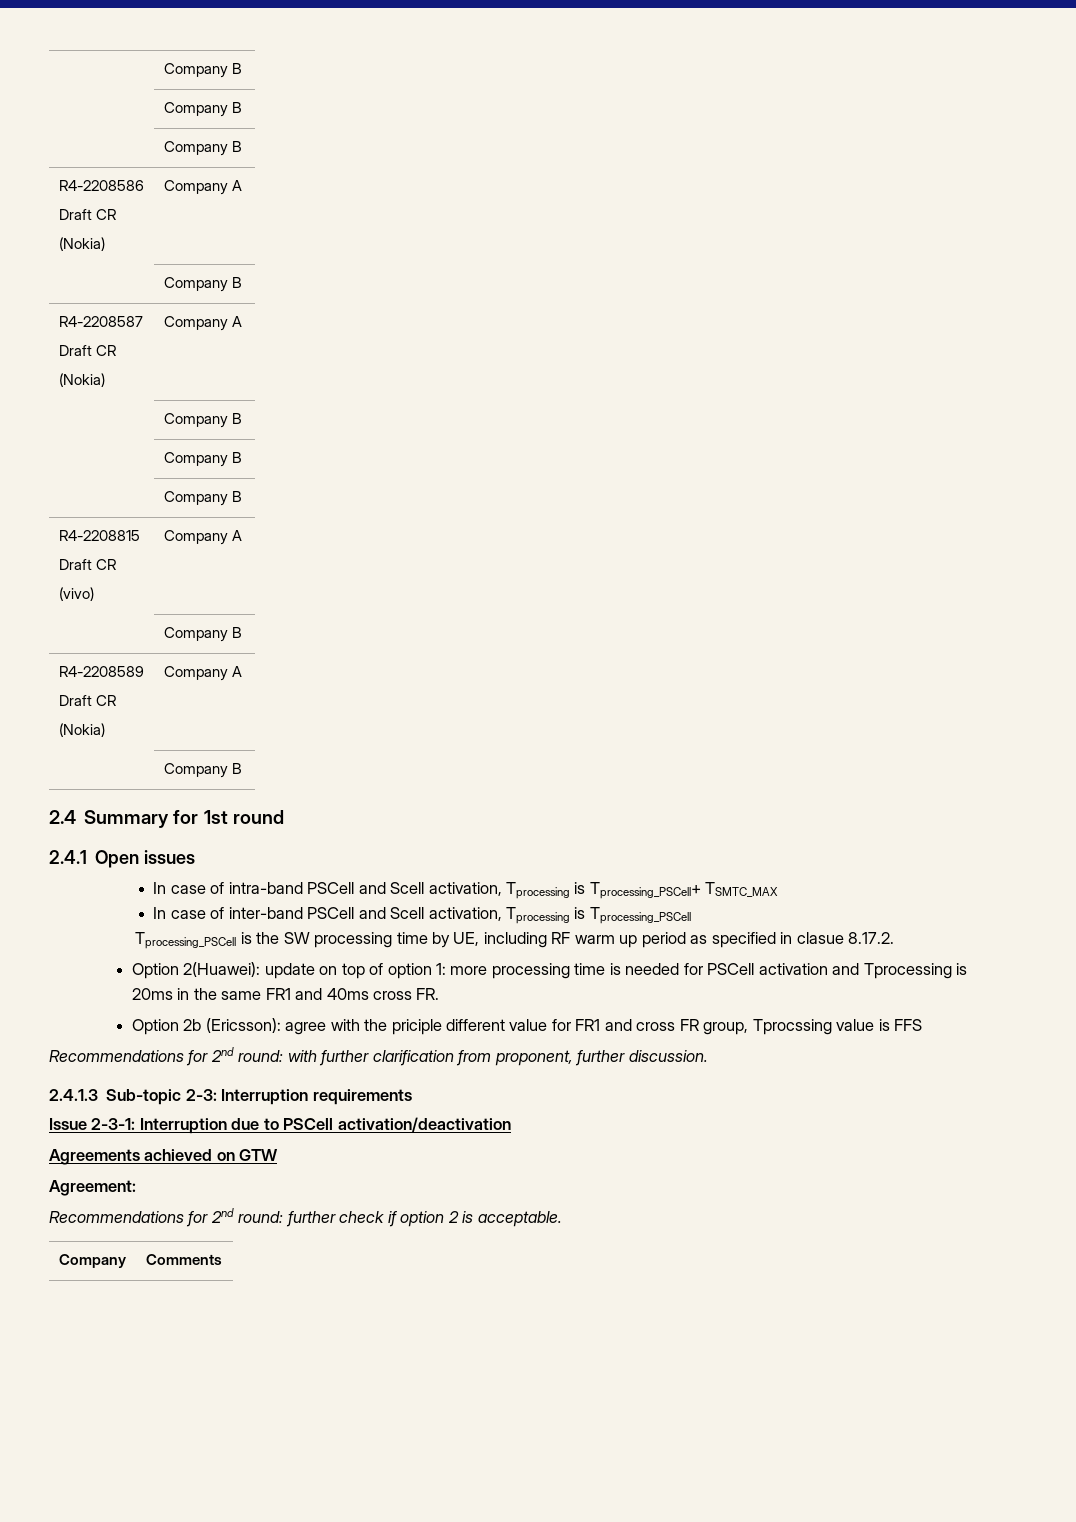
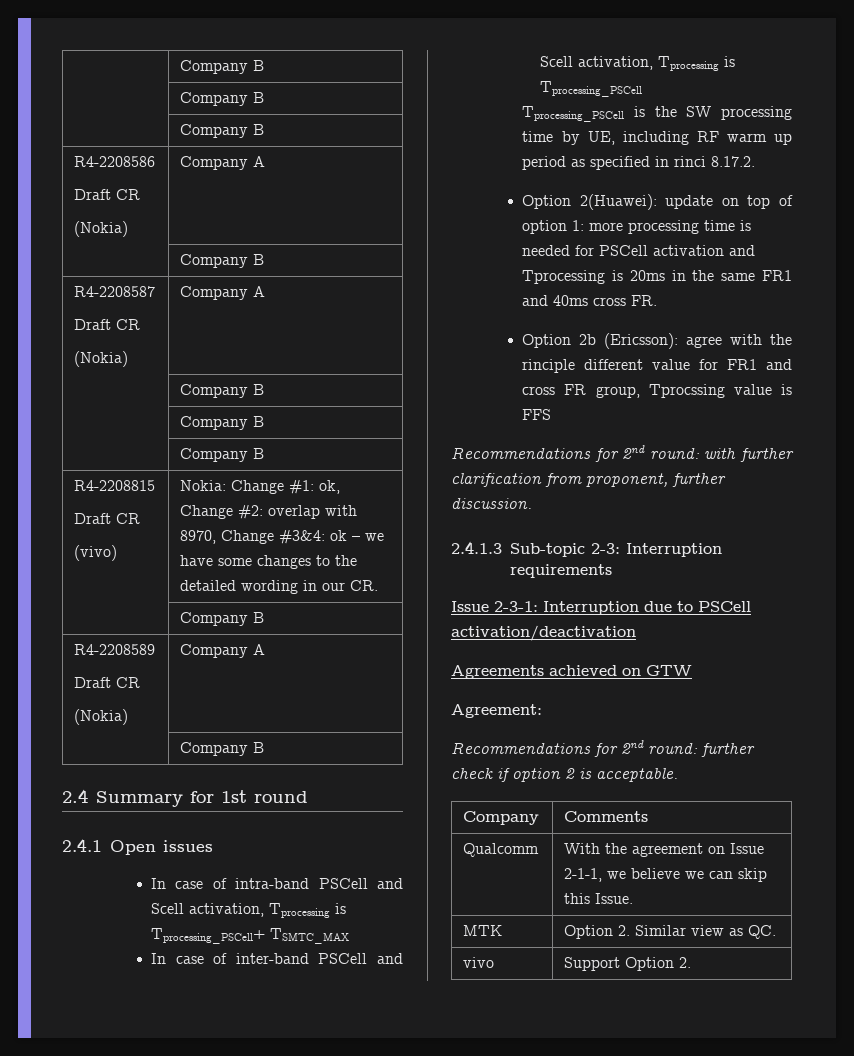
  R4-2208815
  Draft CR
- (vivo) | Company A
+ (vivo) | Nokia: Change #1: ok, Change #2: overlap with 8970, Change #3&4: ok – we have some changes to the detailed wording in our CR.
- Tprocessing_PSCell is the SW processing time by UE, including RF warm up period as specified in clasue 8.17.2.
+ Tprocessing_PSCell is the SW processing time by UE, including RF warm up period as specified in rinci 8.17.2.
- Option 2b (Ericsson): agree with the priciple different value for FR1 and cross FR group, Tprocssing value is FFS
+ Option 2b (Ericsson): agree with the rinciple different value for FR1 and cross FR group, Tprocssing value is FFS
+ Qualcomm | With the agreement on Issue 2-1-1, we believe we can skip this Issue.
+ MTK | Option 2. Similar view as QC.
+ vivo | Support Option 2.

